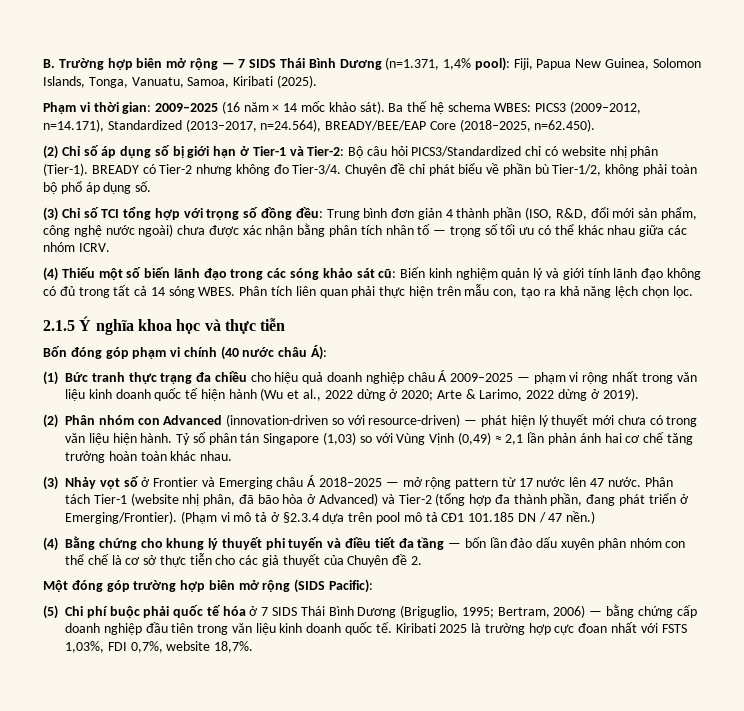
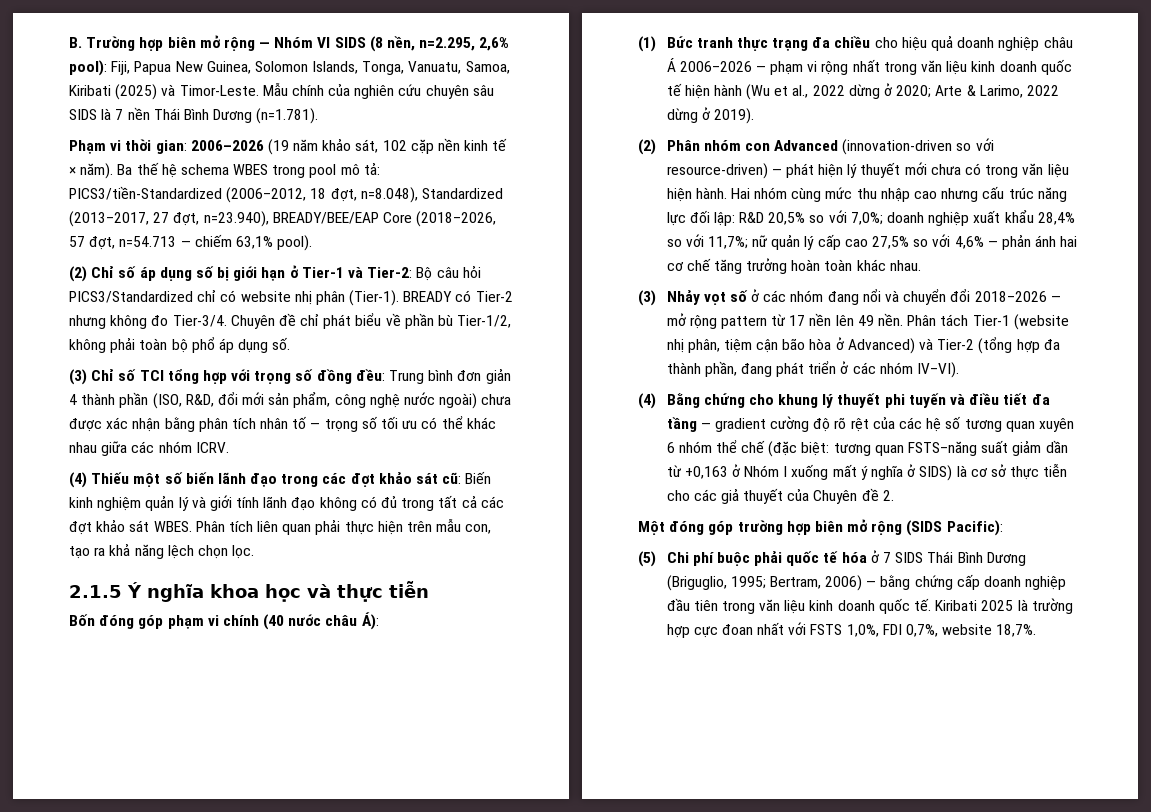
- B. Trường hợp biên mở rộng — 7 SIDS Thái Bình Dương (n=1.371, 1,4% pool): Fiji, Papua New Guinea, Solomon Islands, Tonga, Vanuatu, Samoa, Kiribati (2025).
- Phạm vi thời gian: 2009–2025 (16 năm × 14 mốc khảo sát). Ba thế hệ schema WBES: PICS3 (2009–2012, n=14.171), Standardized (2013–2017, n=24.564), BREADY/BEE/EAP Core (2018–2025, n=62.450).
+ B. Trường hợp biên mở rộng — Nhóm VI SIDS (8 nền, n=2.295, 2,6% pool): Fiji, Papua New Guinea, Solomon Islands, Tonga, Vanuatu, Samoa, Kiribati (2025) và Timor-Leste. Mẫu chính của nghiên cứu chuyên sâu SIDS là 7 nền Thái Bình Dương (n=1.781).
+ Phạm vi thời gian: 2006–2026 (19 năm khảo sát, 102 cặp nền kinh tế × năm). Ba thế hệ schema WBES trong pool mô tả: PICS3/tiền-Standardized (2006–2012, 18 đợt, n=8.048), Standardized (2013–2017, 27 đợt, n=23.940), BREADY/BEE/EAP Core (2018–2026, 57 đợt, n=54.713 — chiếm 63,1% pool).
- (4) Thiếu một số biến lãnh đạo trong các sóng khảo sát cũ: Biến kinh nghiệm quản lý và giới tính lãnh đạo không có đủ trong tất cả 14 sóng WBES.
+ (4) Thiếu một số biến lãnh đạo trong các đợt khảo sát cũ: Biến kinh nghiệm quản lý và giới tính lãnh đạo không có đủ trong tất cả các đợt khảo sát WBES.
- (1) Bức tranh thực trạng đa chiều cho hiệu quả doanh nghiệp châu Á 2009–2025 — phạm vi rộng nhất trong văn liệu kinh doanh quốc tế hiện hành (Wu et al., 2022 dừng ở 2020; Arte & Larimo, 2022 dừng ở 2019).
+ (1) Bức tranh thực trạng đa chiều cho hiệu quả doanh nghiệp châu Á 2006–2026 — phạm vi rộng nhất trong văn liệu kinh doanh quốc tế hiện hành (Wu et al., 2022 dừng ở 2020; Arte & Larimo, 2022 dừng ở 2019).
- Tỷ số phân tán Singapore (1,03) so với Vùng Vịnh (0,49) ≈ 2,1 lần phản ánh hai cơ chế tăng trưởng hoàn toàn khác nhau.
+ Hai nhóm cùng mức thu nhập cao nhưng cấu trúc năng lực đối lập: R&D 20,5% so với 7,0%; doanh nghiệp xuất khẩu 28,4% so với 11,7%; nữ quản lý cấp cao 27,5% so với 4,6% — phản ánh hai cơ chế tăng trưởng hoàn toàn khác nhau.
- (3) Nhảy vọt số ở Frontier và Emerging châu Á 2018–2025 — mở rộng pattern từ 17 nước lên 47 nước.
+ (3) Nhảy vọt số ở các nhóm đang nổi và chuyển đổi 2018–2026 — mở rộng pattern từ 17 nền lên 49 nền.
- Phân tách Tier-1 (website nhị phân, đã bão hòa ở Advanced) và Tier-2 (tổng hợp đa thành phần, đang phát triển ở Emerging/Frontier). (Phạm vi mô tả ở §2.3.4 dựa trên pool mô tả CĐ1 101.185 DN / 47 nền.)
+ Phân tách Tier-1 (website nhị phân, tiệm cận bão hòa ở Advanced) và Tier-2 (tổng hợp đa thành phần, đang phát triển ở các nhóm IV–VI).
- (4) Bằng chứng cho khung lý thuyết phi tuyến và điều tiết đa tầng — bốn lần đảo dấu xuyên phân nhóm con thể chế là cơ sở thực tiễn cho các giả thuyết của Chuyên đề 2.
+ (4) Bằng chứng cho khung lý thuyết phi tuyến và điều tiết đa tầng — gradient cường độ rõ rệt của các hệ số tương quan xuyên 6 nhóm thể chế (đặc biệt: tương quan FSTS–năng suất giảm dần từ +0,163 ở Nhóm I xuống mất ý nghĩa ở SIDS) là cơ sở thực tiễn cho các giả thuyết của Chuyên đề 2.
- Kiribati 2025 là trường hợp cực đoan nhất với FSTS 1,03%, FDI 0,7%, website 18,7%.
+ Kiribati 2025 là trường hợp cực đoan nhất với FSTS 1,0%, FDI 0,7%, website 18,7%.

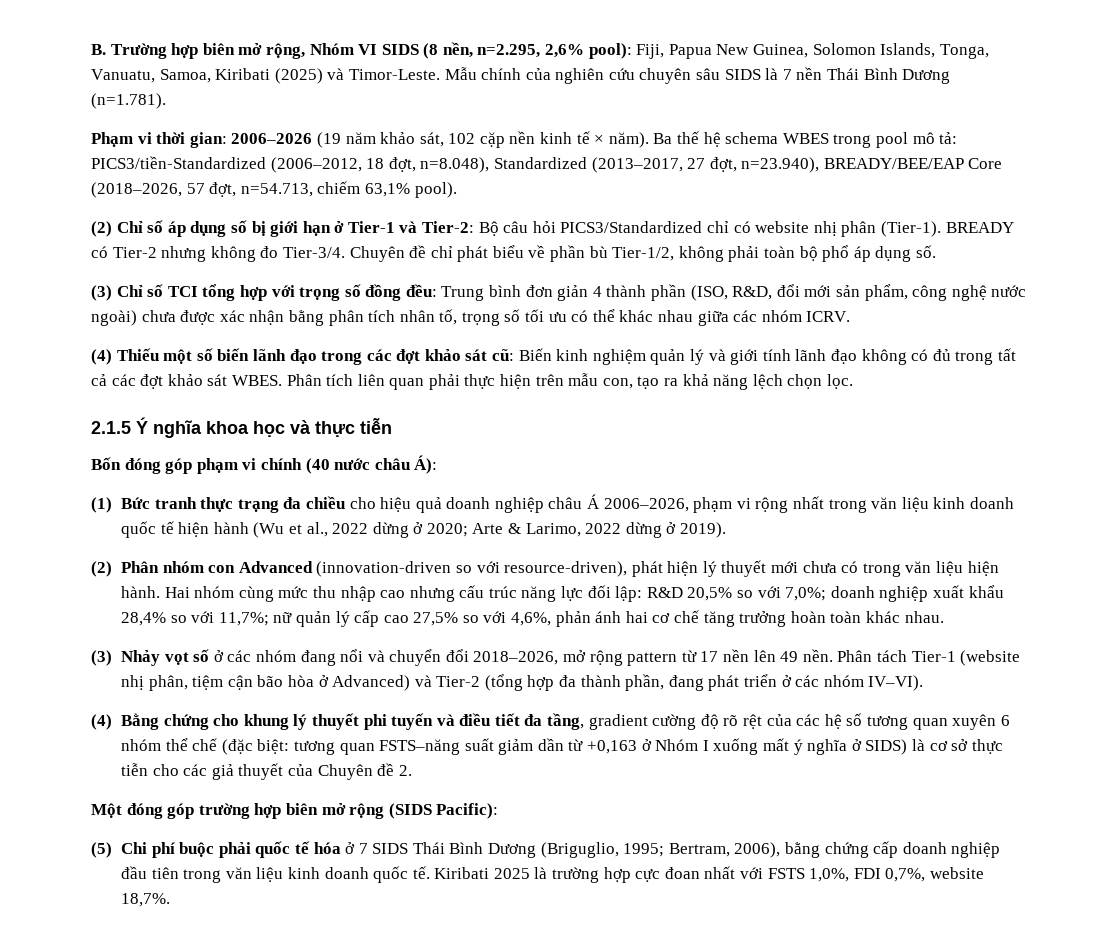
- B. Trường hợp biên mở rộng — Nhóm VI SIDS (8 nền, n=2.295, 2,6% pool): Fiji, Papua New Guinea, Solomon Islands, Tonga, Vanuatu, Samoa, Kiribati (2025) và Timor-Leste.
+ B. Trường hợp biên mở rộng, Nhóm VI SIDS (8 nền, n=2.295, 2,6% pool): Fiji, Papua New Guinea, Solomon Islands, Tonga, Vanuatu, Samoa, Kiribati (2025) và Timor-Leste.
- Ba thế hệ schema WBES trong pool mô tả: PICS3/tiền-Standardized (2006–2012, 18 đợt, n=8.048), Standardized (2013–2017, 27 đợt, n=23.940), BREADY/BEE/EAP Core (2018–2026, 57 đợt, n=54.713 — chiếm 63,1% pool).
+ Ba thế hệ schema WBES trong pool mô tả: PICS3/tiền-Standardized (2006–2012, 18 đợt, n=8.048), Standardized (2013–2017, 27 đợt, n=23.940), BREADY/BEE/EAP Core (2018–2026, 57 đợt, n=54.713, chiếm 63,1% pool).
- (3) Chỉ số TCI tổng hợp với trọng số đồng đều: Trung bình đơn giản 4 thành phần (ISO, R&D, đổi mới sản phẩm, công nghệ nước ngoài) chưa được xác nhận bằng phân tích nhân tố — trọng số tối ưu có thể khác nhau giữa các nhóm ICRV.
+ (3) Chỉ số TCI tổng hợp với trọng số đồng đều: Trung bình đơn giản 4 thành phần (ISO, R&D, đổi mới sản phẩm, công nghệ nước ngoài) chưa được xác nhận bằng phân tích nhân tố, trọng số tối ưu có thể khác nhau giữa các nhóm ICRV.
- (1) Bức tranh thực trạng đa chiều cho hiệu quả doanh nghiệp châu Á 2006–2026 — phạm vi rộng nhất trong văn liệu kinh doanh quốc tế hiện hành (Wu et al., 2022 dừng ở 2020; Arte & Larimo, 2022 dừng ở 2019).
+ (1) Bức tranh thực trạng đa chiều cho hiệu quả doanh nghiệp châu Á 2006–2026, phạm vi rộng nhất trong văn liệu kinh doanh quốc tế hiện hành (Wu et al., 2022 dừng ở 2020; Arte & Larimo, 2022 dừng ở 2019).
- (2) Phân nhóm con Advanced (innovation-driven so với resource-driven) — phát hiện lý thuyết mới chưa có trong văn liệu hiện hành.
+ (2) Phân nhóm con Advanced (innovation-driven so với resource-driven), phát hiện lý thuyết mới chưa có trong văn liệu hiện hành.
- Hai nhóm cùng mức thu nhập cao nhưng cấu trúc năng lực đối lập: R&D 20,5% so với 7,0%; doanh nghiệp xuất khẩu 28,4% so với 11,7%; nữ quản lý cấp cao 27,5% so với 4,6% — phản ánh hai cơ chế tăng trưởng hoàn toàn khác nhau.
+ Hai nhóm cùng mức thu nhập cao nhưng cấu trúc năng lực đối lập: R&D 20,5% so với 7,0%; doanh nghiệp xuất khẩu 28,4% so với 11,7%; nữ quản lý cấp cao 27,5% so với 4,6%, phản ánh hai cơ chế tăng trưởng hoàn toàn khác nhau.
- (3) Nhảy vọt số ở các nhóm đang nổi và chuyển đổi 2018–2026 — mở rộng pattern từ 17 nền lên 49 nền.
+ (3) Nhảy vọt số ở các nhóm đang nổi và chuyển đổi 2018–2026, mở rộng pattern từ 17 nền lên 49 nền.
- (4) Bằng chứng cho khung lý thuyết phi tuyến và điều tiết đa tầng — gradient cường độ rõ rệt của các hệ số tương quan xuyên 6 nhóm thể chế (đặc biệt:
+ (4) Bằng chứng cho khung lý thuyết phi tuyến và điều tiết đa tầng, gradient cường độ rõ rệt của các hệ số tương quan xuyên 6 nhóm thể chế (đặc biệt:
- (5) Chi phí buộc phải quốc tế hóa ở 7 SIDS Thái Bình Dương (Briguglio, 1995; Bertram, 2006) — bằng chứng cấp doanh nghiệp đầu tiên trong văn liệu kinh doanh quốc tế.
+ (5) Chi phí buộc phải quốc tế hóa ở 7 SIDS Thái Bình Dương (Briguglio, 1995; Bertram, 2006), bằng chứng cấp doanh nghiệp đầu tiên trong văn liệu kinh doanh quốc tế.

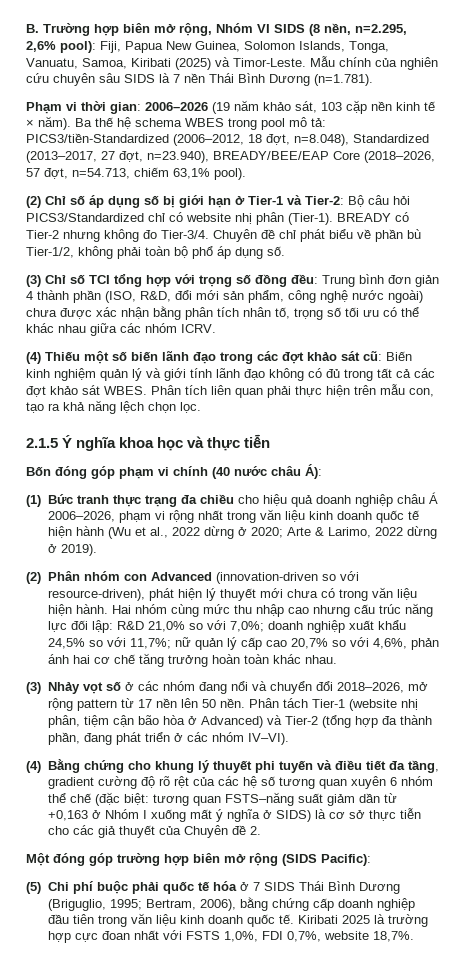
- Phạm vi thời gian: 2006–2026 (19 năm khảo sát, 102 cặp nền kinh tế × năm).
+ Phạm vi thời gian: 2006–2026 (19 năm khảo sát, 103 cặp nền kinh tế × năm).
- Hai nhóm cùng mức thu nhập cao nhưng cấu trúc năng lực đối lập: R&D 20,5% so với 7,0%; doanh nghiệp xuất khẩu 28,4% so với 11,7%; nữ quản lý cấp cao 27,5% so với 4,6%, phản ánh hai cơ chế tăng trưởng hoàn toàn khác nhau.
+ Hai nhóm cùng mức thu nhập cao nhưng cấu trúc năng lực đối lập: R&D 21,0% so với 7,0%; doanh nghiệp xuất khẩu 24,5% so với 11,7%; nữ quản lý cấp cao 20,7% so với 4,6%, phản ánh hai cơ chế tăng trưởng hoàn toàn khác nhau.
- (3) Nhảy vọt số ở các nhóm đang nổi và chuyển đổi 2018–2026, mở rộng pattern từ 17 nền lên 49 nền.
+ (3) Nhảy vọt số ở các nhóm đang nổi và chuyển đổi 2018–2026, mở rộng pattern từ 17 nền lên 50 nền.

